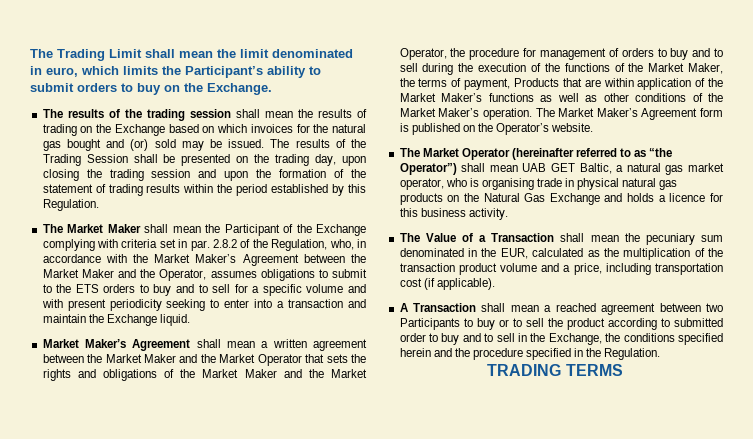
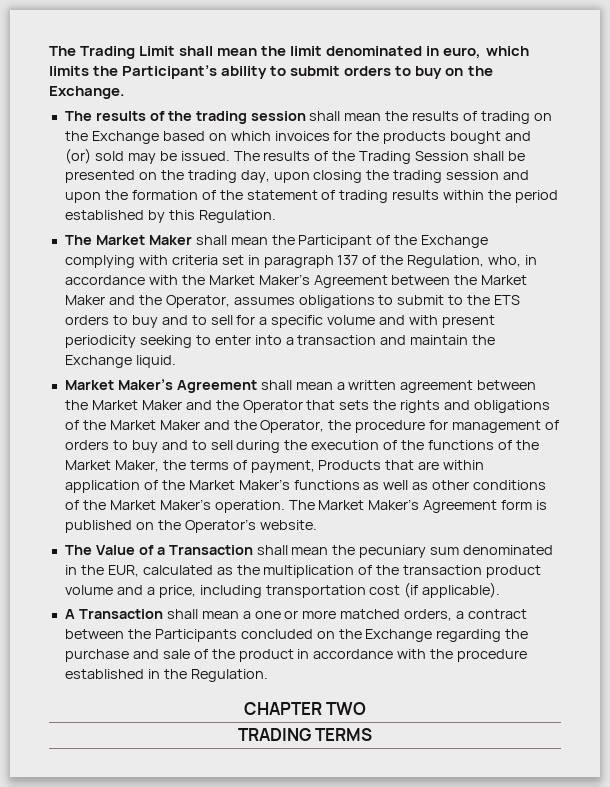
- The results of the trading session shall mean the results of trading on the Exchange based on which invoices for the natural gas bought and (or) sold may be issued.
+ The results of the trading session shall mean the results of trading on the Exchange based on which invoices for the products bought and (or) sold may be issued.
- The Market Maker shall mean the Participant of the Exchange complying with criteria set in par. 2.8.2 of the Regulation, who, in accordance with the Market Maker’s Agreement between the Market Maker and the Operator, assumes obligations to submit to the ETS orders to buy and to sell for a specific volume and with present periodicity seeking to enter into a transaction and maintain the Exchange liquid.
+ The Market Maker shall mean the Participant of the Exchange complying with criteria set in paragraph 137 of the Regulation, who, in accordance with the Market Maker’s Agreement between the Market Maker and the Operator, assumes obligations to submit to the ETS orders to buy and to sell for a specific volume and with present periodicity seeking to enter into a transaction and maintain the Exchange liquid.
- Market Maker’s Agreement shall mean a written agreement between the Market Maker and the Market Operator that sets the rights and obligations of the Market Maker and the Market Operator, the procedure for management of orders to buy and to sell during the execution of the functions of the Market Maker, the terms of payment, Products that are within application of the Market Maker’s functions as well as other conditions of the Market Maker’s operation.
+ Market Maker’s Agreement shall mean a written agreement between the Market Maker and the Operator that sets the rights and obligations of the Market Maker and the Operator, the procedure for management of orders to buy and to sell during the execution of the functions of the Market Maker, the terms of payment, Products that are within application of the Market Maker’s functions as well as other conditions of the Market Maker’s operation.
- The Market Operator (hereinafter referred to as “the Operator”) shall mean UAB GET Baltic, a natural gas market operator, who is organising trade in physical natural gas products on the Natural Gas Exchange and holds a licence for this business activity.
- A Transaction shall mean a reached agreement between two Participants to buy or to sell the product according to submitted order to buy and to sell in the Exchange, the conditions specified herein and the procedure specified in the Regulation.
+ A Transaction shall mean a one or more matched orders, a contract between the Participants concluded on the Exchange regarding the purchase and sale of the product in accordance with the procedure established in the Regulation.
+ CHAPTER TWO

